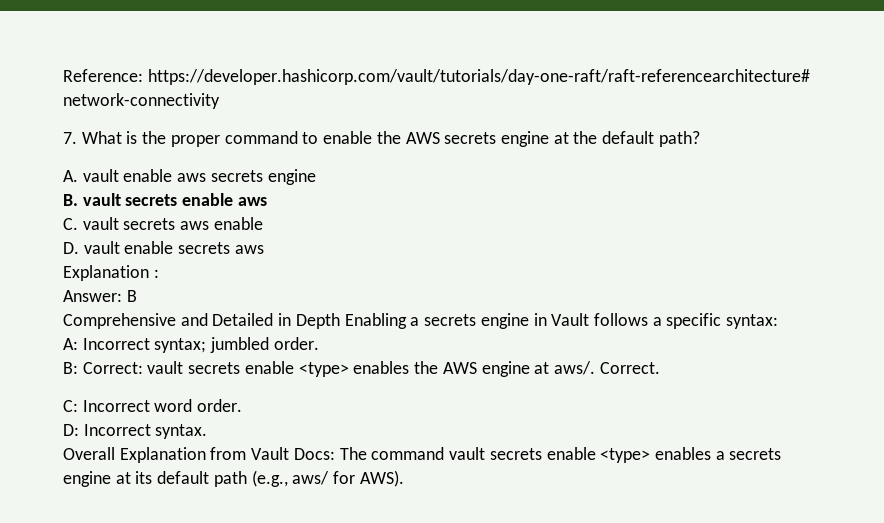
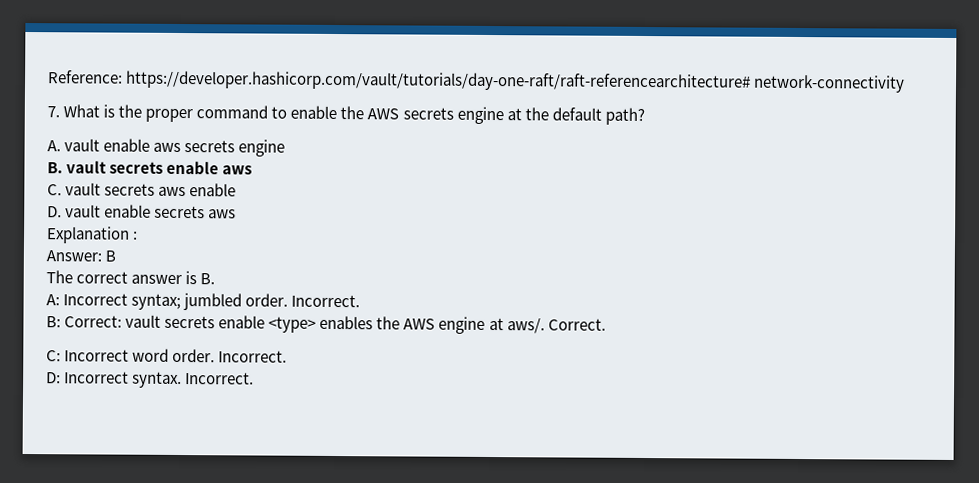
- Comprehensive and Detailed in Depth Enabling a secrets engine in Vault follows a specific syntax:
+ The correct answer is B.
- A: Incorrect syntax; jumbled order.
+ A: Incorrect syntax; jumbled order. Incorrect.
- C: Incorrect word order.
+ C: Incorrect word order. Incorrect.
- D: Incorrect syntax.
- Overall Explanation from Vault Docs: The command vault secrets enable <type> enables a secrets engine at its default path (e.g., aws/ for AWS).
+ D: Incorrect syntax. Incorrect.

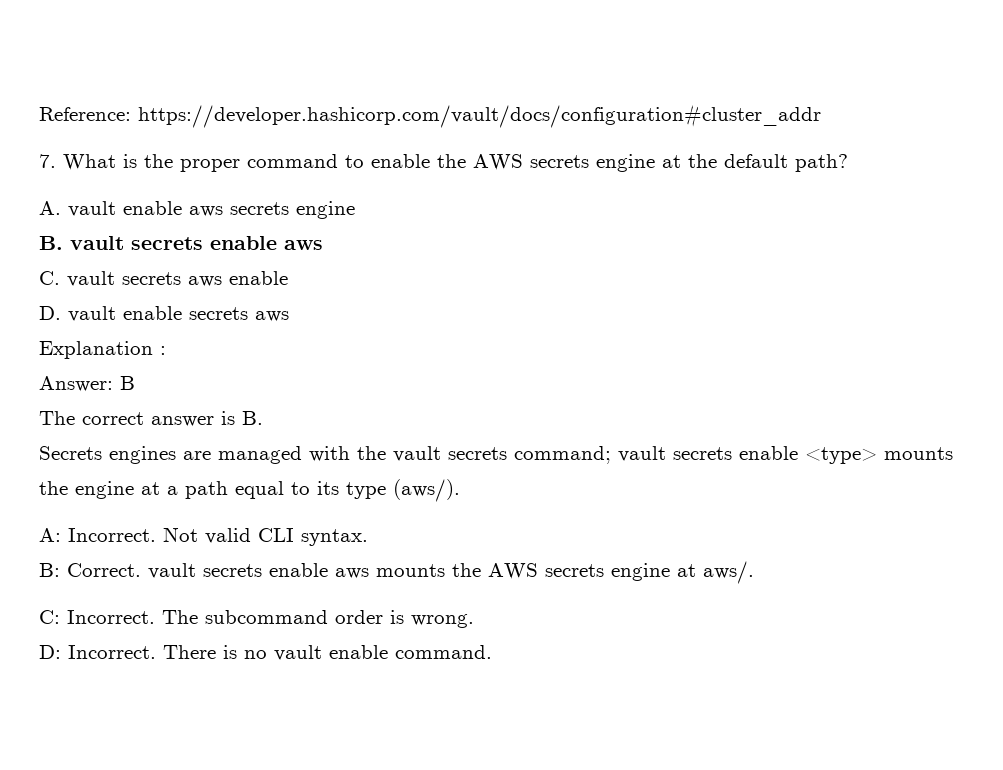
- Reference: https://developer.hashicorp.com/vault/tutorials/day-one-raft/raft-referencearchitecture# network-connectivity
+ Reference: https://developer.hashicorp.com/vault/docs/configuration#cluster_addr
- A: Incorrect syntax; jumbled order. Incorrect.
- B: Correct: vault secrets enable <type> enables the AWS engine at aws/. Correct.
+ Secrets engines are managed with the vault secrets command; vault secrets enable <type> mounts the engine at a path equal to its type (aws/).
+ A: Incorrect. Not valid CLI syntax.
+ B: Correct. vault secrets enable aws mounts the AWS secrets engine at aws/.
- C: Incorrect word order. Incorrect.
- D: Incorrect syntax. Incorrect.
+ C: Incorrect. The subcommand order is wrong.
+ D: Incorrect. There is no vault enable command.

